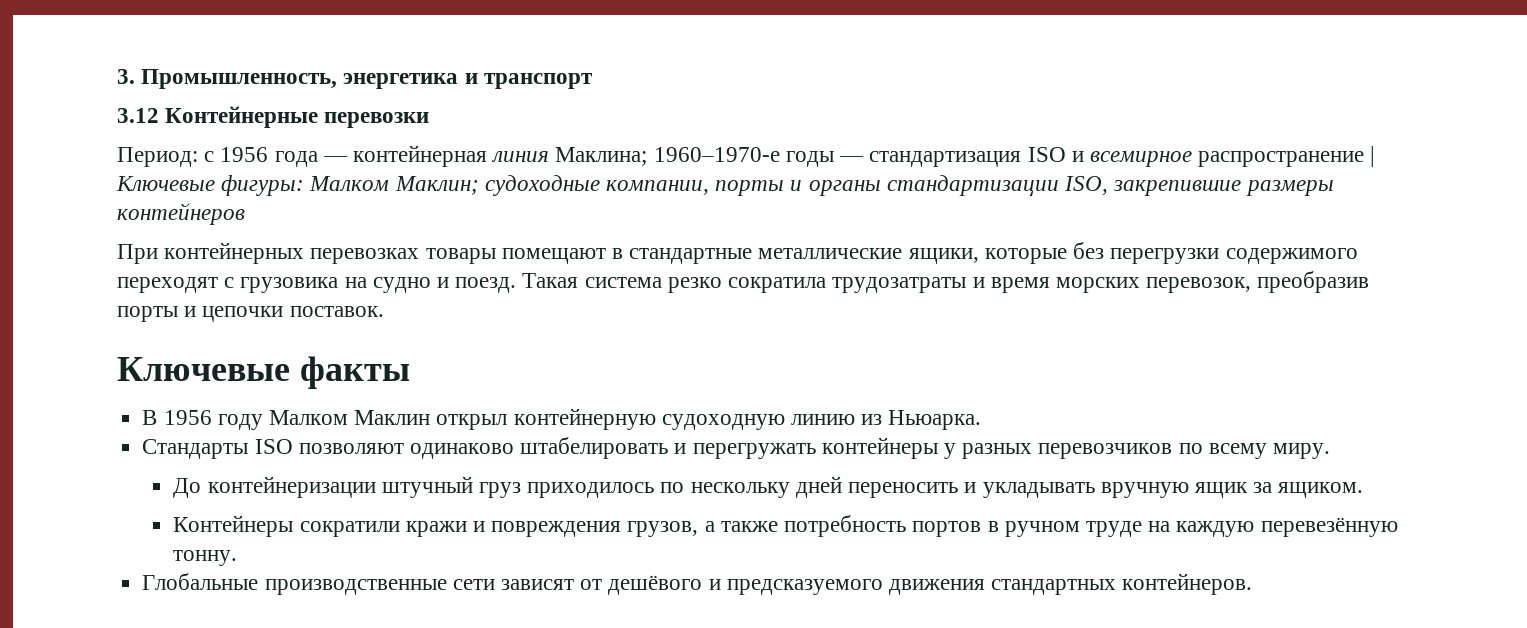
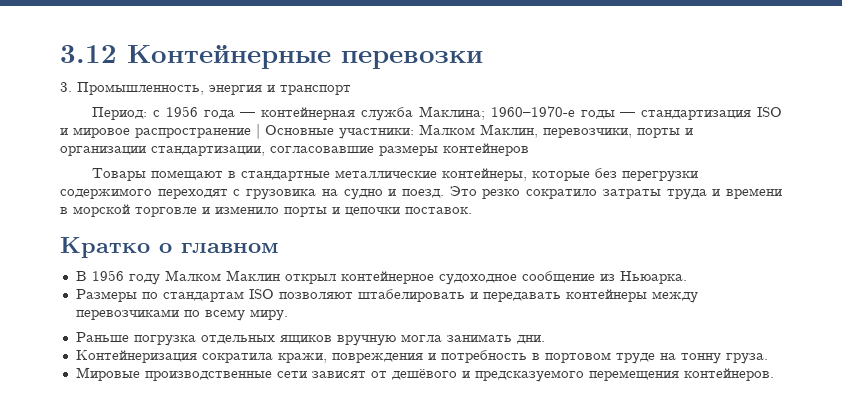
- 3. Промышленность, энергетика и транспорт
  3.12 Контейнерные перевозки
+ 3. Промышленность, энергия и транспорт
- Период: с 1956 года — контейнерная линия Маклина; 1960–1970-е годы — стандартизация ISO и всемирное распространение | Ключевые фигуры: Малком Маклин; судоходные компании, порты и органы стандартизации ISO, закрепившие размеры контейнеров
- При контейнерных перевозках товары помещают в стандартные металлические ящики, которые без перегрузки содержимого переходят с грузовика на судно и поезд.
+ Период: с 1956 года — контейнерная служба Маклина; 1960–1970-е годы — стандартизация ISO и мировое распространение | Основные участники: Малком Маклин, перевозчики, порты и организации стандартизации, согласовавшие размеры контейнеров
+ Товары помещают в стандартные металлические контейнеры, которые без перегрузки содержимого переходят с грузовика на судно и поезд.
- Такая система резко сократила трудозатраты и время морских перевозок, преобразив порты и цепочки поставок.
+ Это резко сократило затраты труда и времени в морской торговле и изменило порты и цепочки поставок.
- Ключевые факты
+ Кратко о главном
- В 1956 году Малком Маклин открыл контейнерную судоходную линию из Ньюарка.
+ В 1956 году Малком Маклин открыл контейнерное судоходное сообщение из Ньюарка.
- Стандарты ISO позволяют одинаково штабелировать и перегружать контейнеры у разных перевозчиков по всему миру.
- До контейнеризации штучный груз приходилось по нескольку дней переносить и укладывать вручную ящик за ящиком.
- Контейнеры сократили кражи и повреждения грузов, а также потребность портов в ручном труде на каждую перевезённую тонну.
- Глобальные производственные сети зависят от дешёвого и предсказуемого движения стандартных контейнеров.
+ Размеры по стандартам ISO позволяют штабелировать и передавать контейнеры между перевозчиками по всему миру.
+ Раньше погрузка отдельных ящиков вручную могла занимать дни.
+ Контейнеризация сократила кражи, повреждения и потребность в портовом труде на тонну груза.
+ Мировые производственные сети зависят от дешёвого и предсказуемого перемещения контейнеров.

